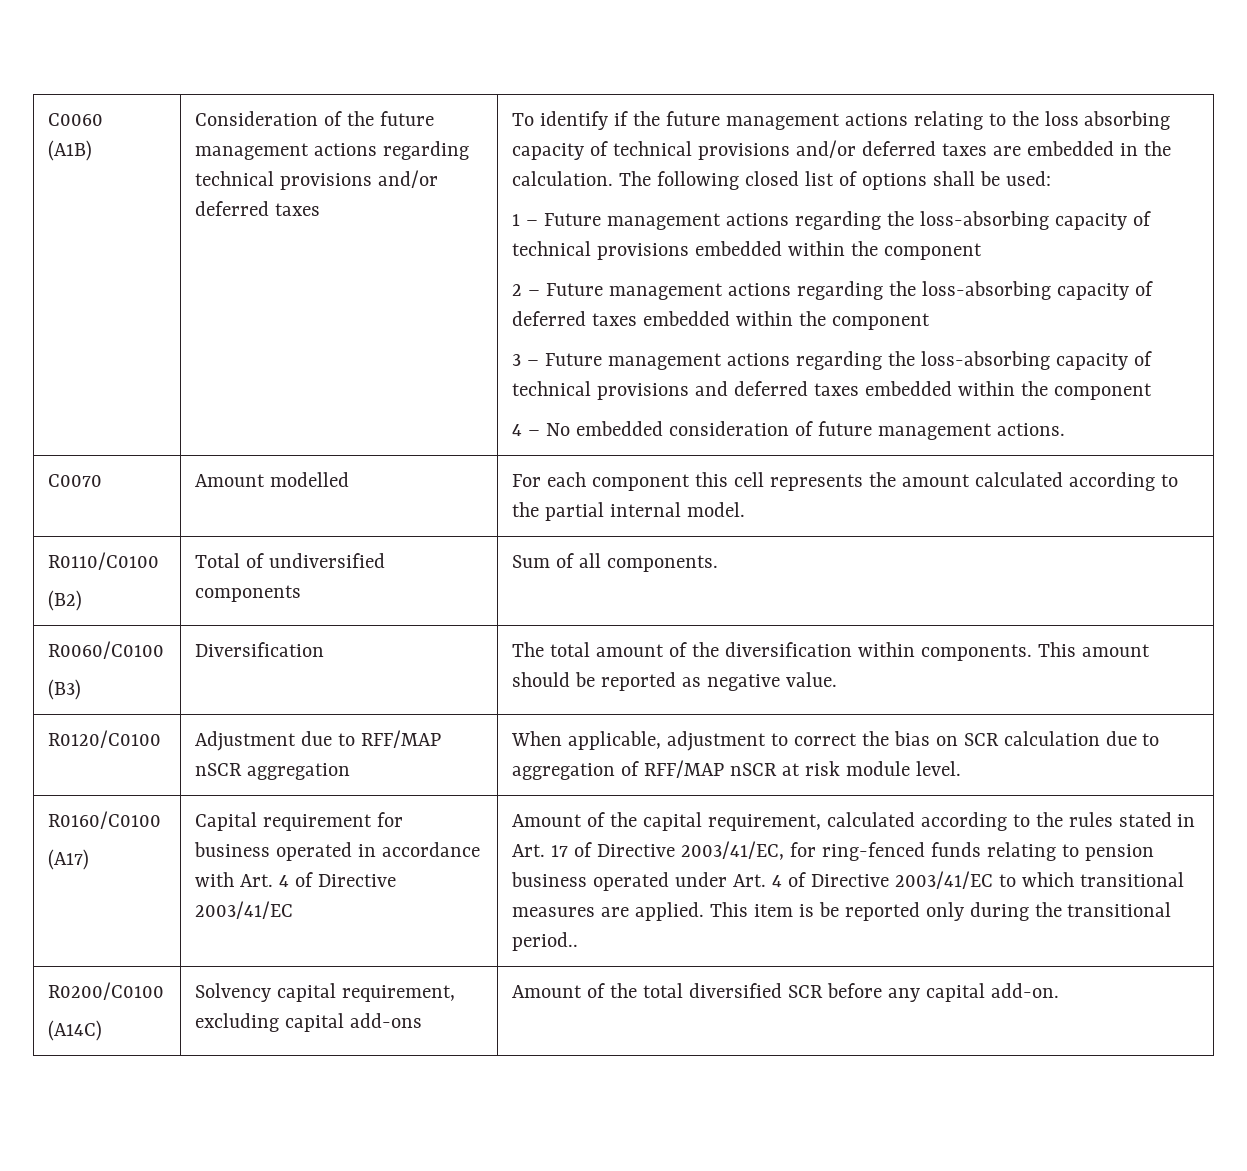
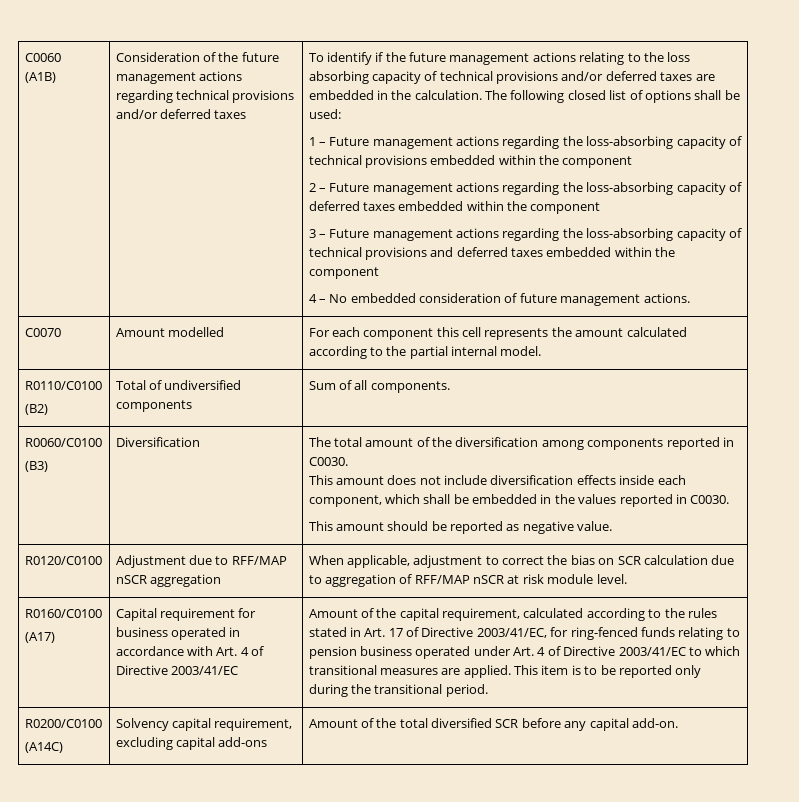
- The total amount of the diversification within components. This amount should be reported as negative value.
+ The total amount of the diversification among components reported in C0030.
+ This amount does not include diversification effects inside each component, which shall be embedded in the values reported in C0030.
+ This amount should be reported as negative value.
- This item is be reported only during the transitional period..
+ This item is to be reported only during the transitional period.

